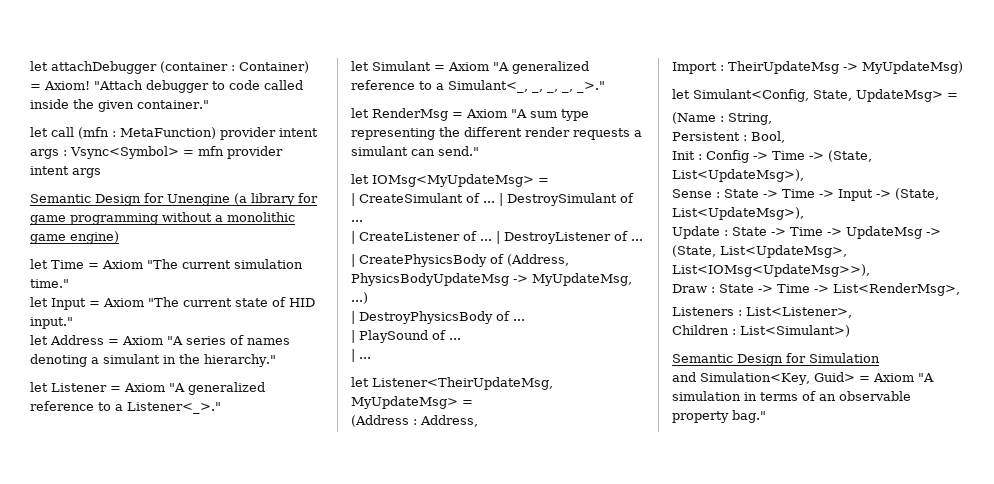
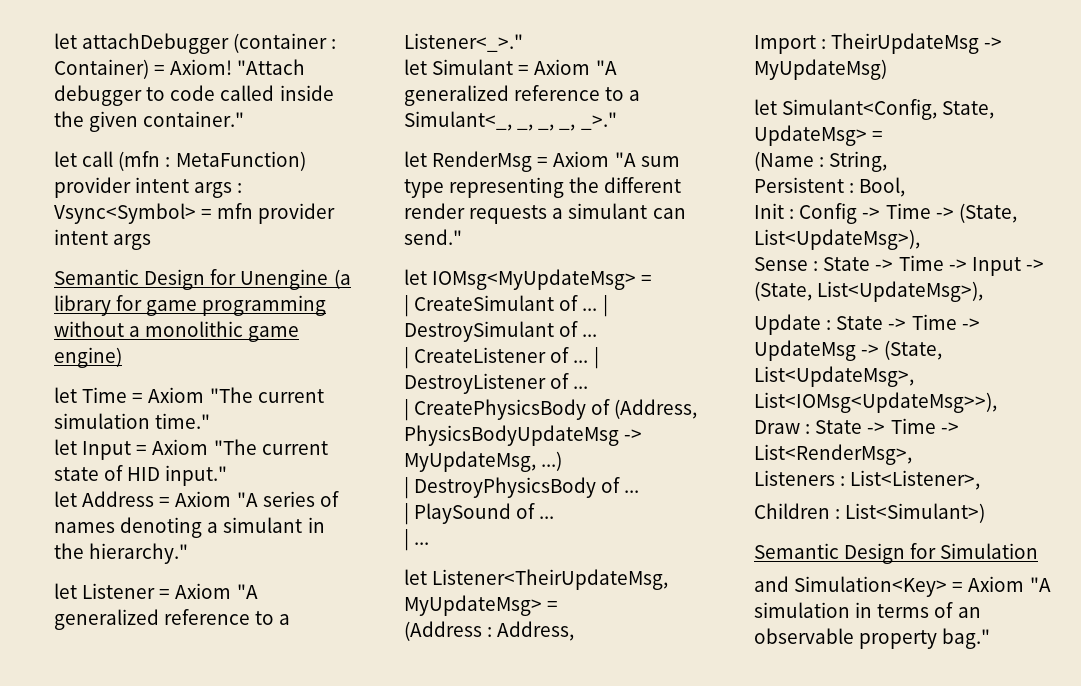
- and Simulation<Key, Guid> = Axiom "A simulation in terms of an observable property bag."
+ and Simulation<Key> = Axiom "A simulation in terms of an observable property bag."

